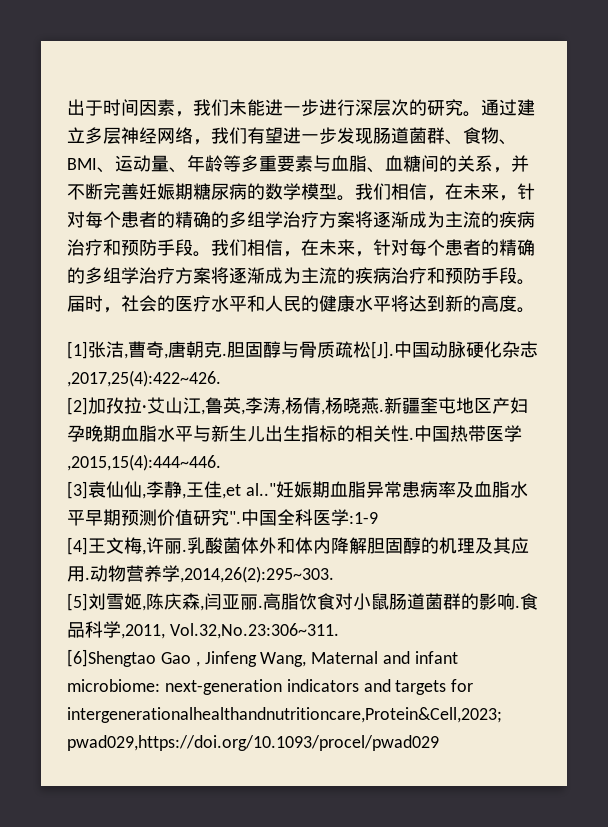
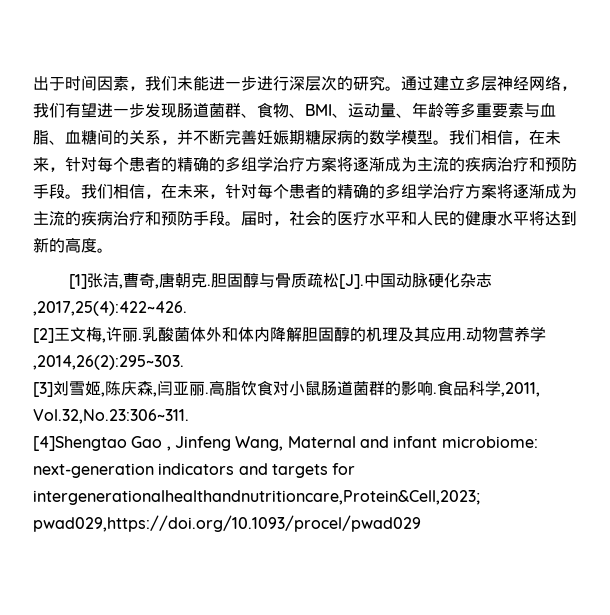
- [2]加孜拉·艾山江,鲁英,李涛,杨倩,杨晓燕.新疆奎屯地区产妇孕晚期血脂水平与新生儿出生指标的相关性.中国热带医学,2015,15(4):444~446.
- [3]袁仙仙,李静,王佳,et al.."妊娠期血脂异常患病率及血脂水平早期预测价值研究".中国全科医学:1-9
- [4]王文梅,许丽.
+ [2]王文梅,许丽.
- [5]刘雪姬,陈庆森,闫亚丽.
+ [3]刘雪姬,陈庆森,闫亚丽.
- [6]Shengtao Gao , Jinfeng Wang, Maternal and infant microbiome: next-generation indicators and targets for intergenerationalhealthandnutritioncare,Protein&Cell,2023; pwad029,https://doi.org/10.1093/procel/pwad029
+ [4]Shengtao Gao , Jinfeng Wang, Maternal and infant microbiome: next-generation indicators and targets for intergenerationalhealthandnutritioncare,Protein&Cell,2023; pwad029,https://doi.org/10.1093/procel/pwad029

